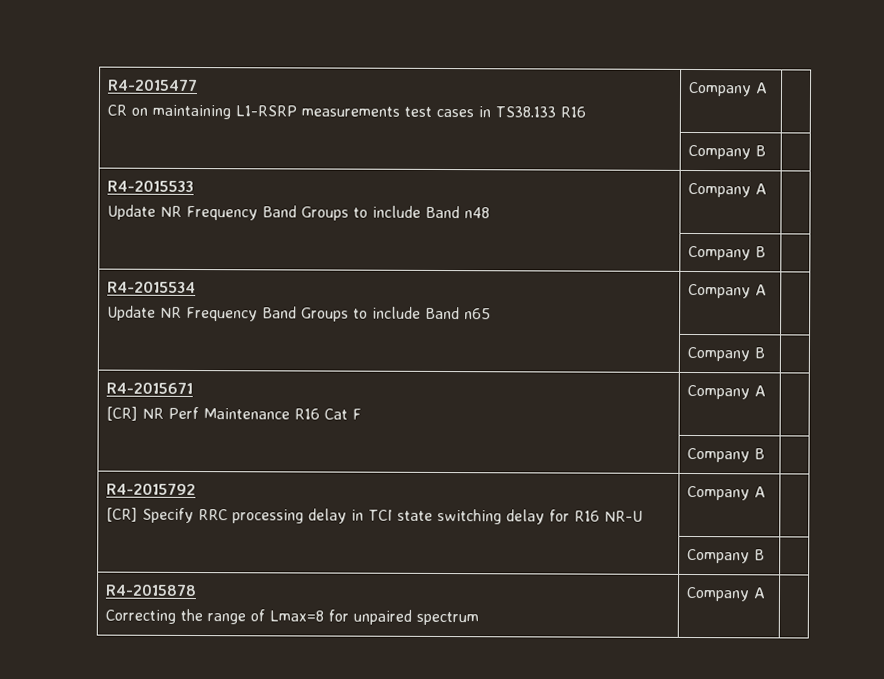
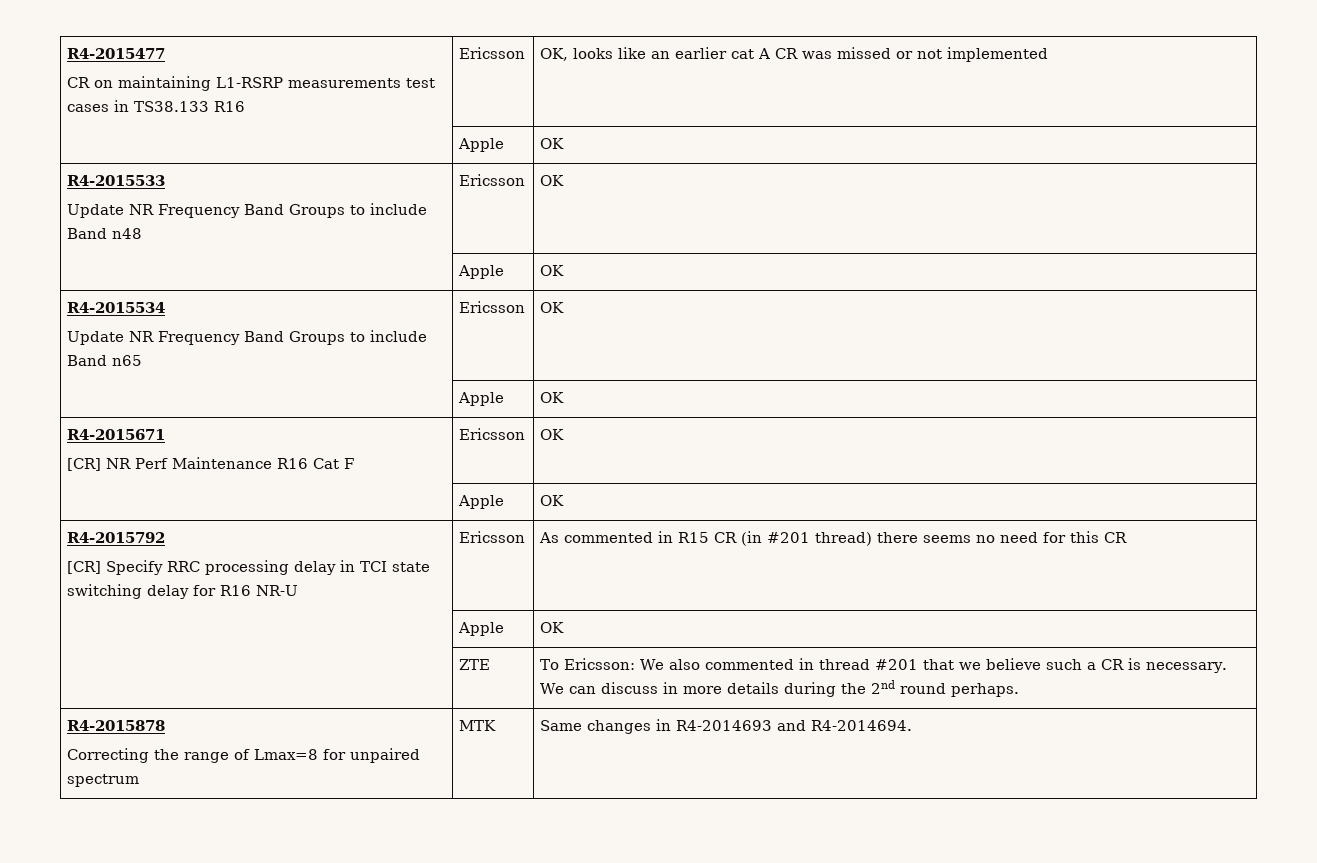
  R4-2015477
- CR on maintaining L1-RSRP measurements test cases in TS38.133 R16 | Company A |
- | Company B |
+ CR on maintaining L1-RSRP measurements test cases in TS38.133 R16 | Ericsson | OK, looks like an earlier cat A CR was missed or not implemented
+ | Apple | OK
  R4-2015533
- Update NR Frequency Band Groups to include Band n48 | Company A |
- | Company B |
+ Update NR Frequency Band Groups to include Band n48 | Ericsson | OK
+ | Apple | OK
  R4-2015534
- Update NR Frequency Band Groups to include Band n65 | Company A |
- | Company B |
+ Update NR Frequency Band Groups to include Band n65 | Ericsson | OK
+ | Apple | OK
  R4-2015671
- [CR] NR Perf Maintenance R16 Cat F | Company A |
- | Company B |
+ [CR] NR Perf Maintenance R16 Cat F | Ericsson | OK
+ | Apple | OK
  R4-2015792
- [CR] Specify RRC processing delay in TCI state switching delay for R16 NR-U | Company A |
- | Company B |
+ [CR] Specify RRC processing delay in TCI state switching delay for R16 NR-U | Ericsson | As commented in R15 CR (in #201 thread) there seems no need for this CR
+ | Apple | OK
+ | ZTE | To Ericsson: We also commented in thread #201 that we believe such a CR is necessary. We can discuss in more details during the 2nd round perhaps.
  R4-2015878
- Correcting the range of Lmax=8 for unpaired spectrum | Company A |
+ Correcting the range of Lmax=8 for unpaired spectrum | MTK | Same changes in R4-2014693 and R4-2014694.

